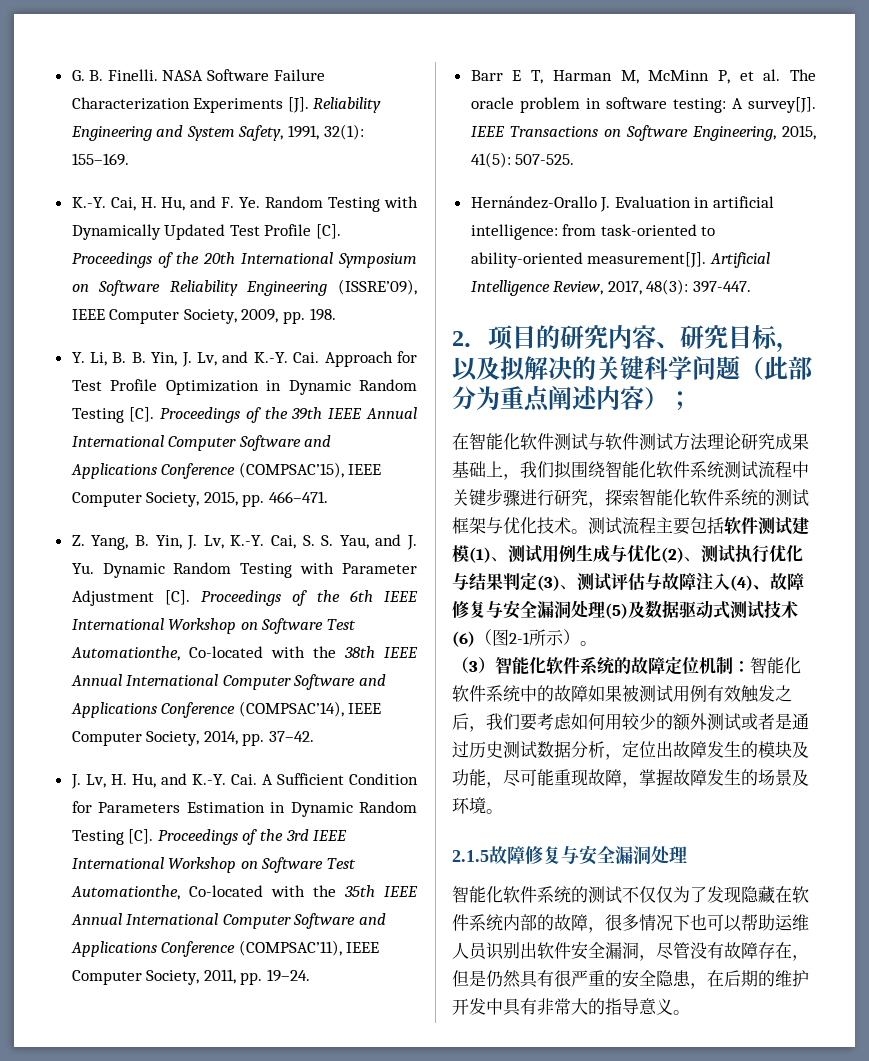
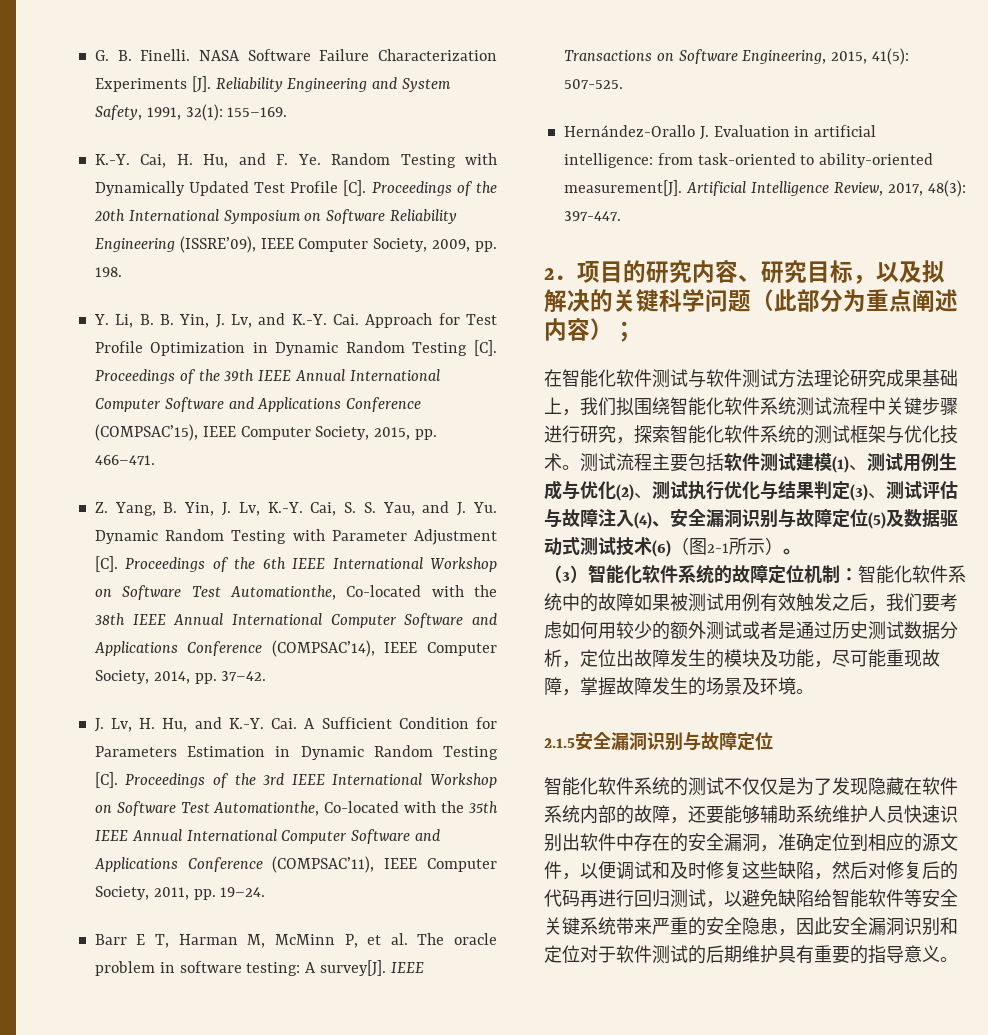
- 测试流程主要包括软件测试建模(1)、测试用例生成与优化(2)、测试执行优化与结果判定(3)、测试评估与故障注入(4)、故障修复与安全漏洞处理(5)及数据驱动式测试技术(6)（图2-1所示）。
+ 测试流程主要包括软件测试建模(1)、测试用例生成与优化(2)、测试执行优化与结果判定(3)、测试评估与故障注入(4)、安全漏洞识别与故障定位(5)及数据驱动式测试技术(6)（图2-1所示）。
- 2.1.5故障修复与安全漏洞处理
+ 2.1.5安全漏洞识别与故障定位
- 智能化软件系统的测试不仅仅为了发现隐藏在软件系统内部的故障，很多情况下也可以帮助运维人员识别出软件安全漏洞，尽管没有故障存在，但是仍然具有很严重的安全隐患，在后期的维护开发中具有非常大的指导意义。
+ 智能化软件系统的测试不仅仅是为了发现隐藏在软件系统内部的故障，还要能够辅助系统维护人员快速识别出软件中存在的安全漏洞，准确定位到相应的源文件，以便调试和及时修复这些缺陷，然后对修复后的代码再进行回归测试，以避免缺陷给智能软件等安全关键系统带来严重的安全隐患，因此安全漏洞识别和定位对于软件测试的后期维护具有重要的指导意义。

